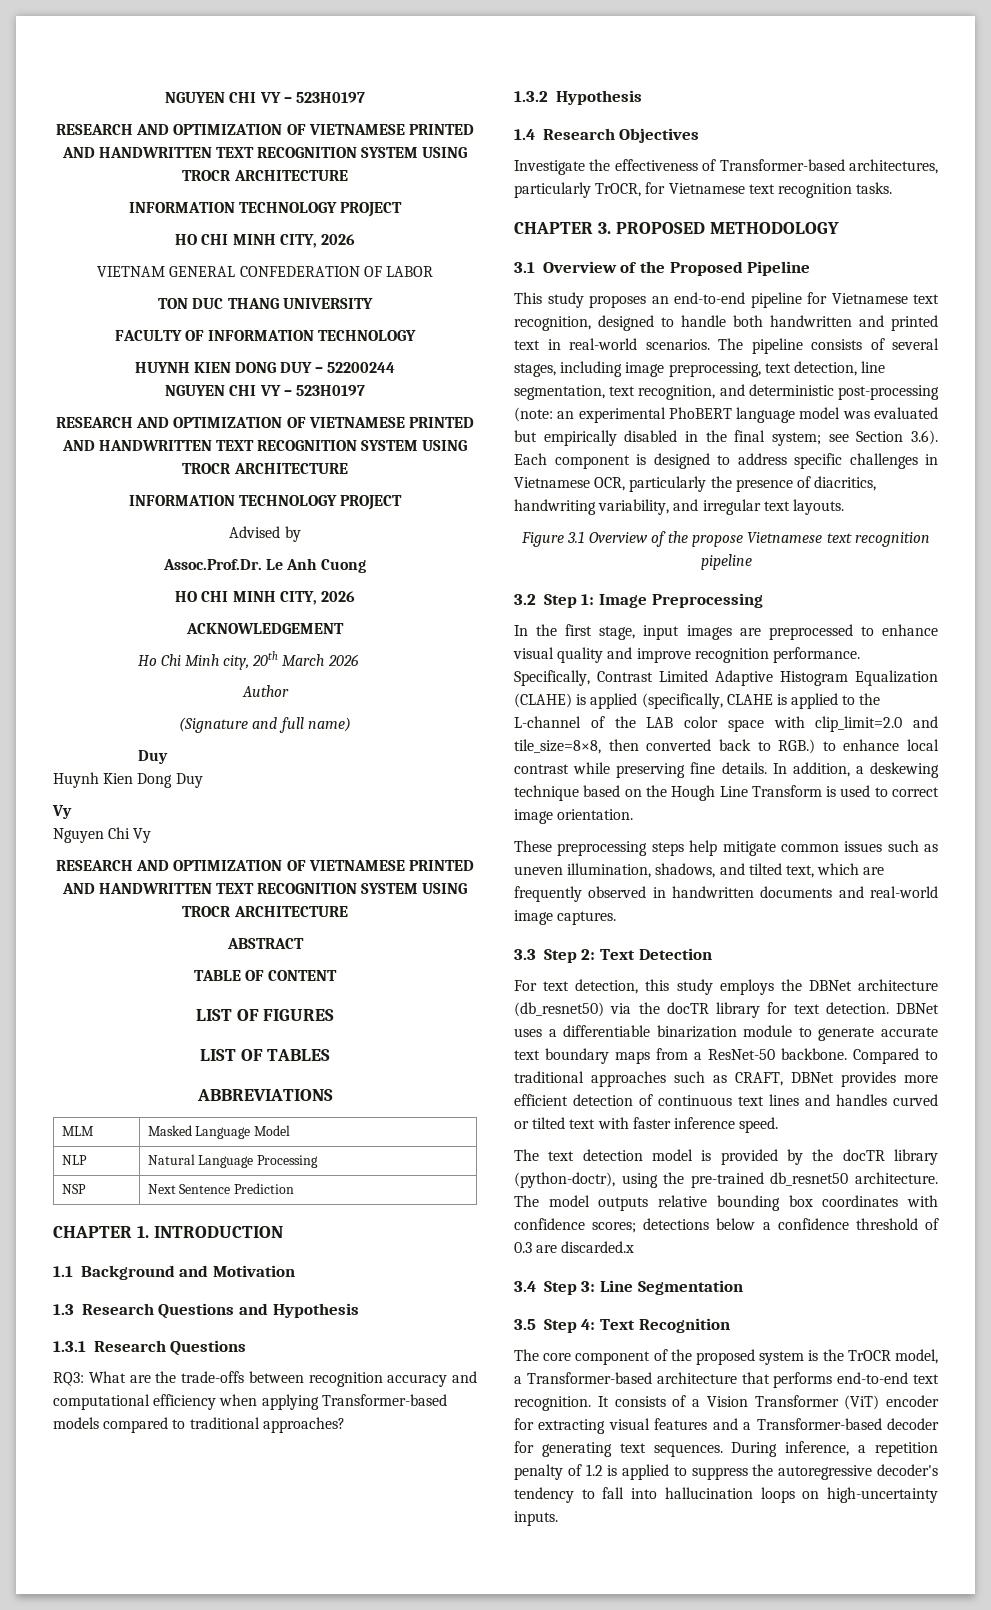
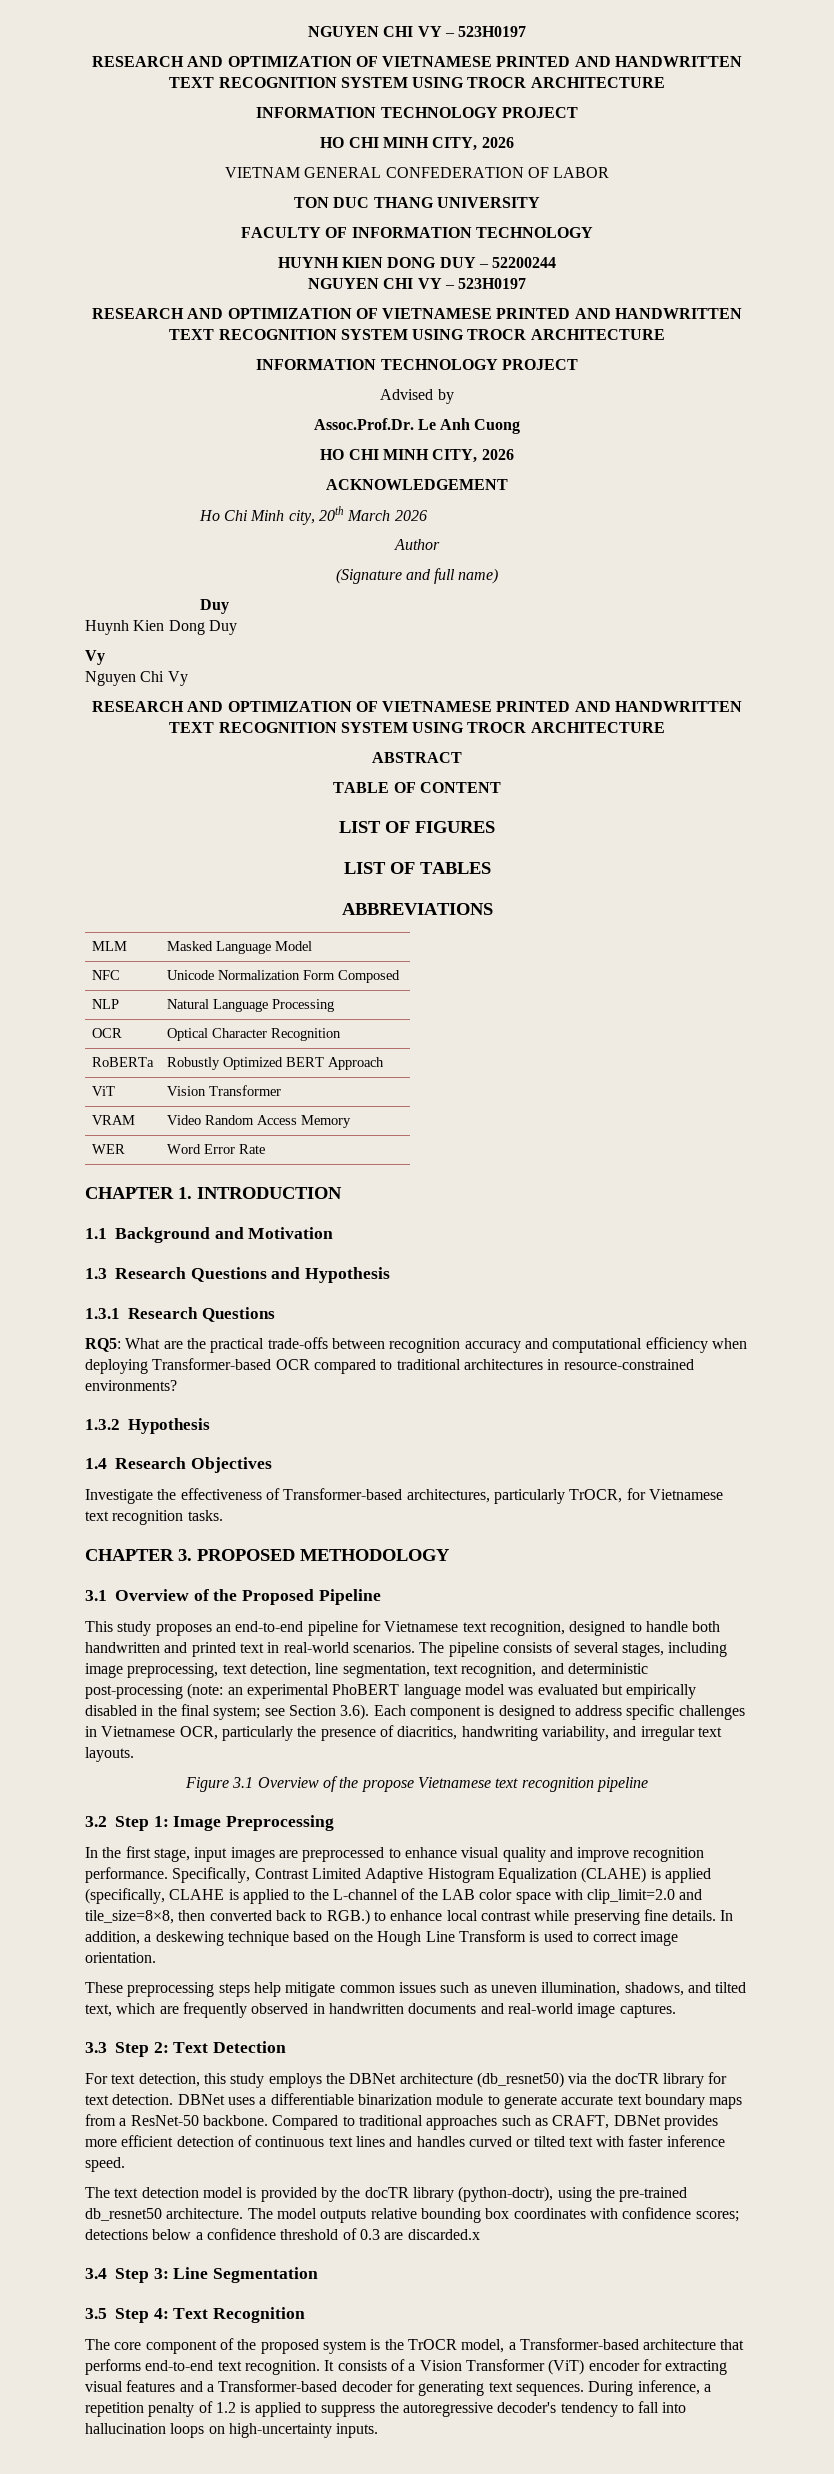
+ NFC | Unicode Normalization Form Composed
- NSP | Next Sentence Prediction
+ OCR | Optical Character Recognition
+ RoBERTa | Robustly Optimized BERT Approach
+ ViT | Vision Transformer
+ VRAM | Video Random Access Memory
+ WER | Word Error Rate
- RQ3: What are the trade-offs between recognition accuracy and computational efficiency when applying Transformer-based models compared to traditional approaches?
+ RQ5: What are the practical trade-offs between recognition accuracy and computational efficiency when deploying Transformer-based OCR compared to traditional architectures in resource-constrained environments?

